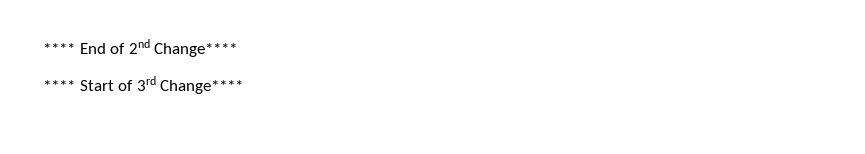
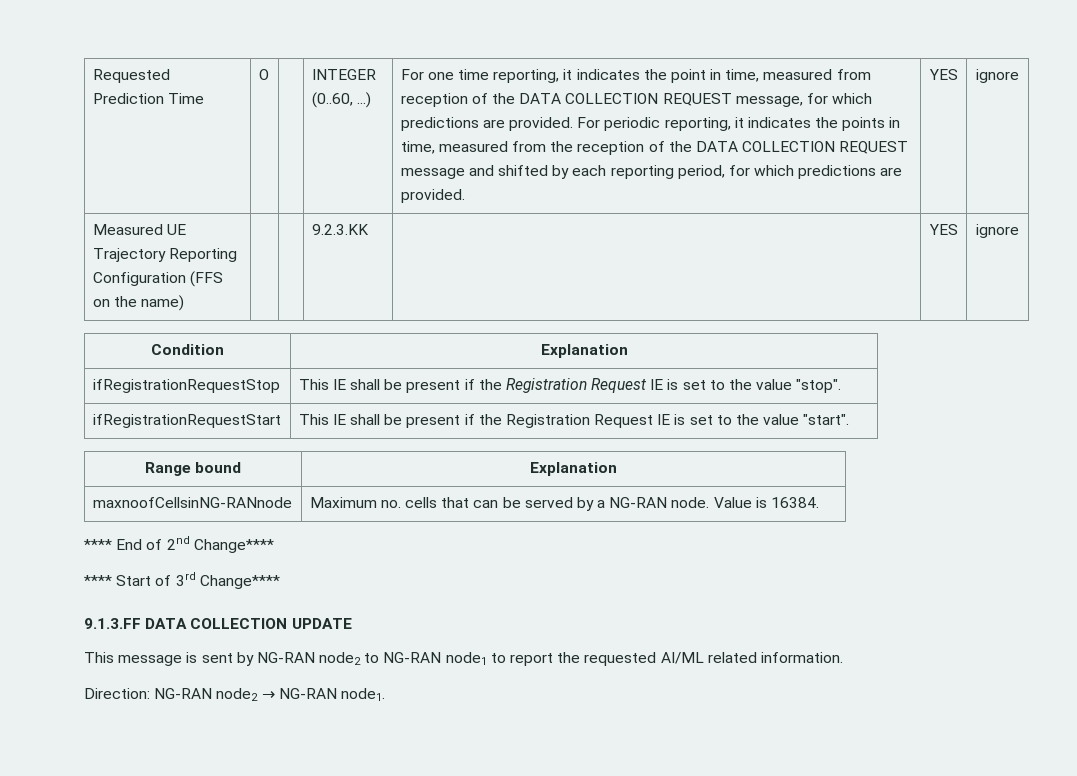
+ Requested Prediction Time | O | | INTEGER (0..60, ...) | For one time reporting, it indicates the point in time, measured from reception of the DATA COLLECTION REQUEST message, for which predictions are provided. For periodic reporting, it indicates the points in time, measured from the reception of the DATA COLLECTION REQUEST message and shifted by each reporting period, for which predictions are provided. | YES | ignore
+ Measured UE Trajectory Reporting Configuration (FFS on the name) | | | 9.2.3.KK | | YES | ignore
+ Condition | Explanation
+ ifRegistrationRequestStop | This IE shall be present if the Registration Request IE is set to the value "stop".
+ ifRegistrationRequestStart | This IE shall be present if the Registration Request IE is set to the value "start".
+ Range bound | Explanation
+ maxnoofCellsinNG-RANnode | Maximum no. cells that can be served by a NG-RAN node. Value is 16384.
+ 9.1.3.FF DATA COLLECTION UPDATE
+ This message is sent by NG-RAN node2 to NG-RAN node1 to report the requested AI/ML related information.
+ Direction: NG-RAN node2 → NG-RAN node1.

